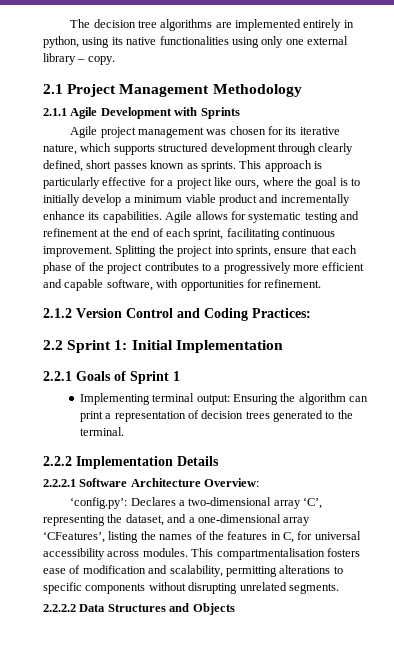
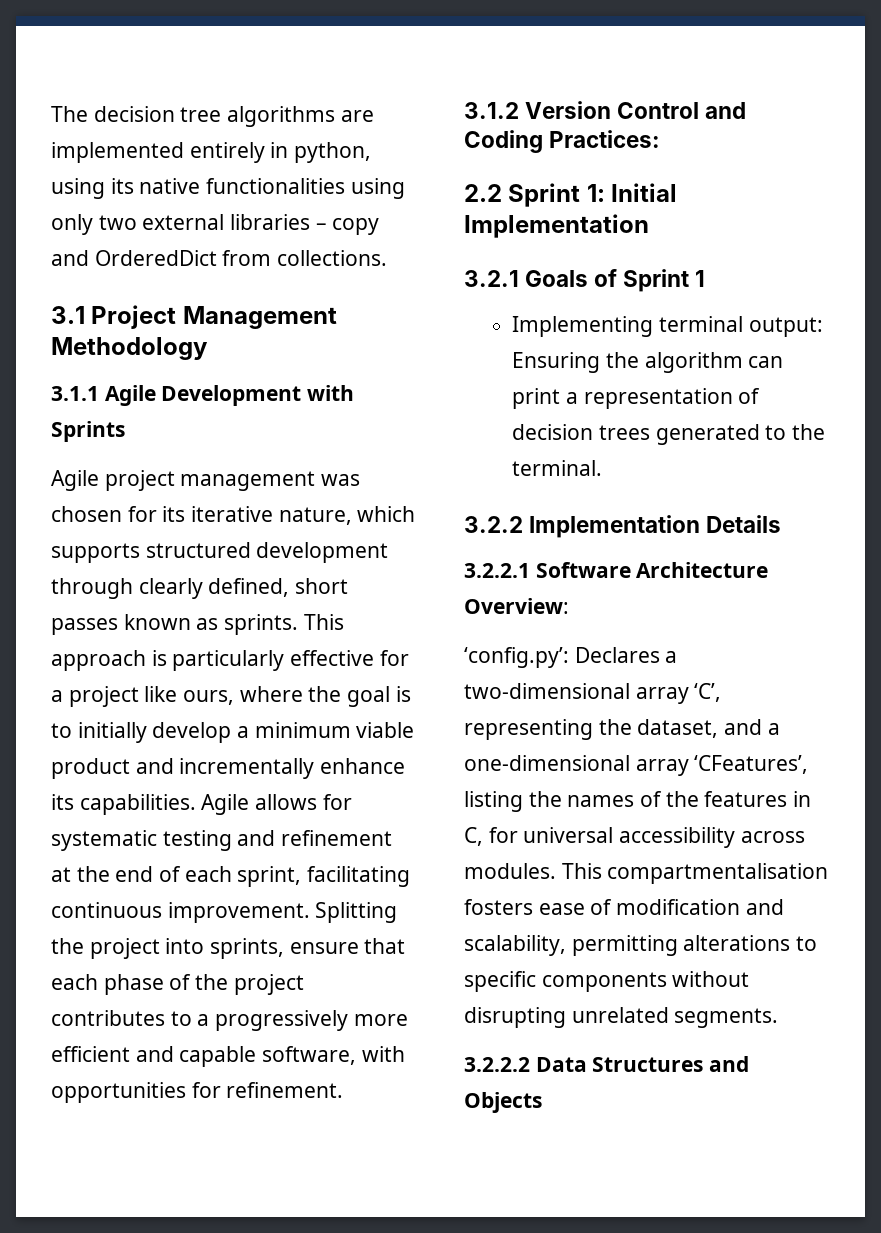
- The decision tree algorithms are implemented entirely in python, using its native functionalities using only one external library – copy.
- 2.1 Project Management Methodology
+ The decision tree algorithms are implemented entirely in python, using its native functionalities using only two external libraries – copy and OrderedDict from collections.
+ 3.1 Project Management Methodology
- 2.1.1 Agile Development with Sprints
+ 3.1.1 Agile Development with Sprints
- 2.1.2 Version Control and Coding Practices:
+ 3.1.2 Version Control and Coding Practices:
- 2.2.1 Goals of Sprint 1
+ 3.2.1 Goals of Sprint 1
- 2.2.2 Implementation Details
+ 3.2.2 Implementation Details
- 2.2.2.1 Software Architecture Overview:
+ 3.2.2.1 Software Architecture Overview:
- 2.2.2.2 Data Structures and Objects
+ 3.2.2.2 Data Structures and Objects

